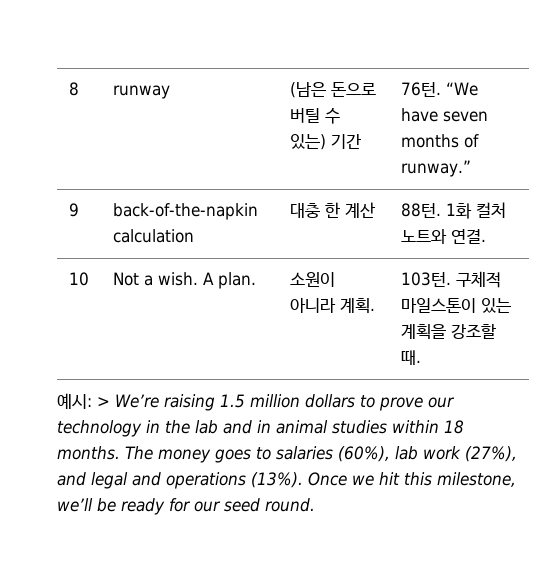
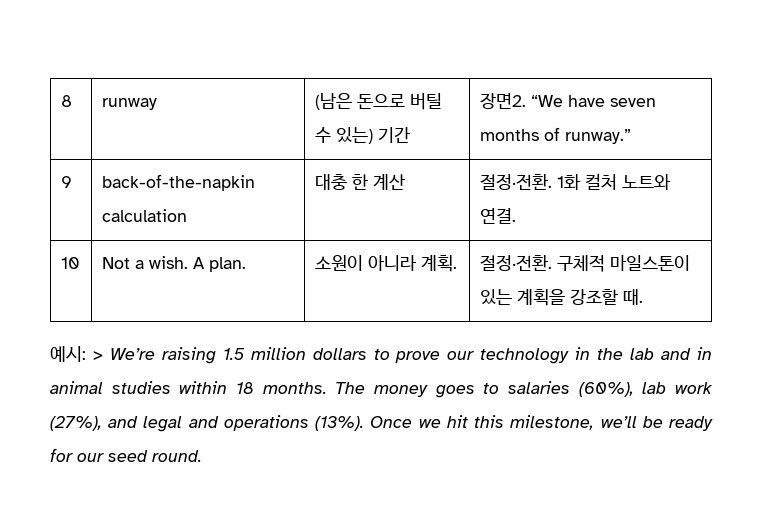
- 8 | runway | (남은 돈으로 버틸 수 있는) 기간 | 76턴. “We have seven months of runway.”
+ 8 | runway | (남은 돈으로 버틸 수 있는) 기간 | 장면2. “We have seven months of runway.”
- 9 | back-of-the-napkin calculation | 대충 한 계산 | 88턴. 1화 컬처 노트와 연결.
+ 9 | back-of-the-napkin calculation | 대충 한 계산 | 절정·전환. 1화 컬처 노트와 연결.
- 10 | Not a wish. A plan. | 소원이 아니라 계획. | 103턴. 구체적 마일스톤이 있는 계획을 강조할 때.
+ 10 | Not a wish. A plan. | 소원이 아니라 계획. | 절정·전환. 구체적 마일스톤이 있는 계획을 강조할 때.

